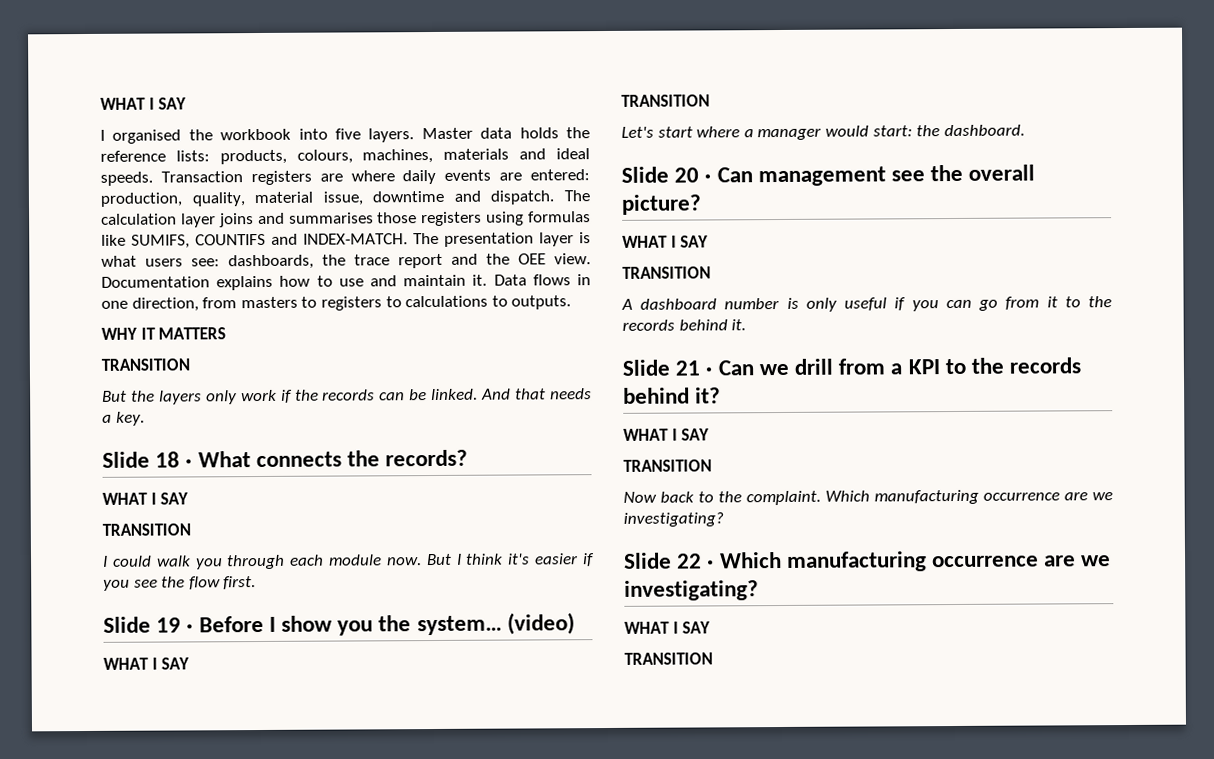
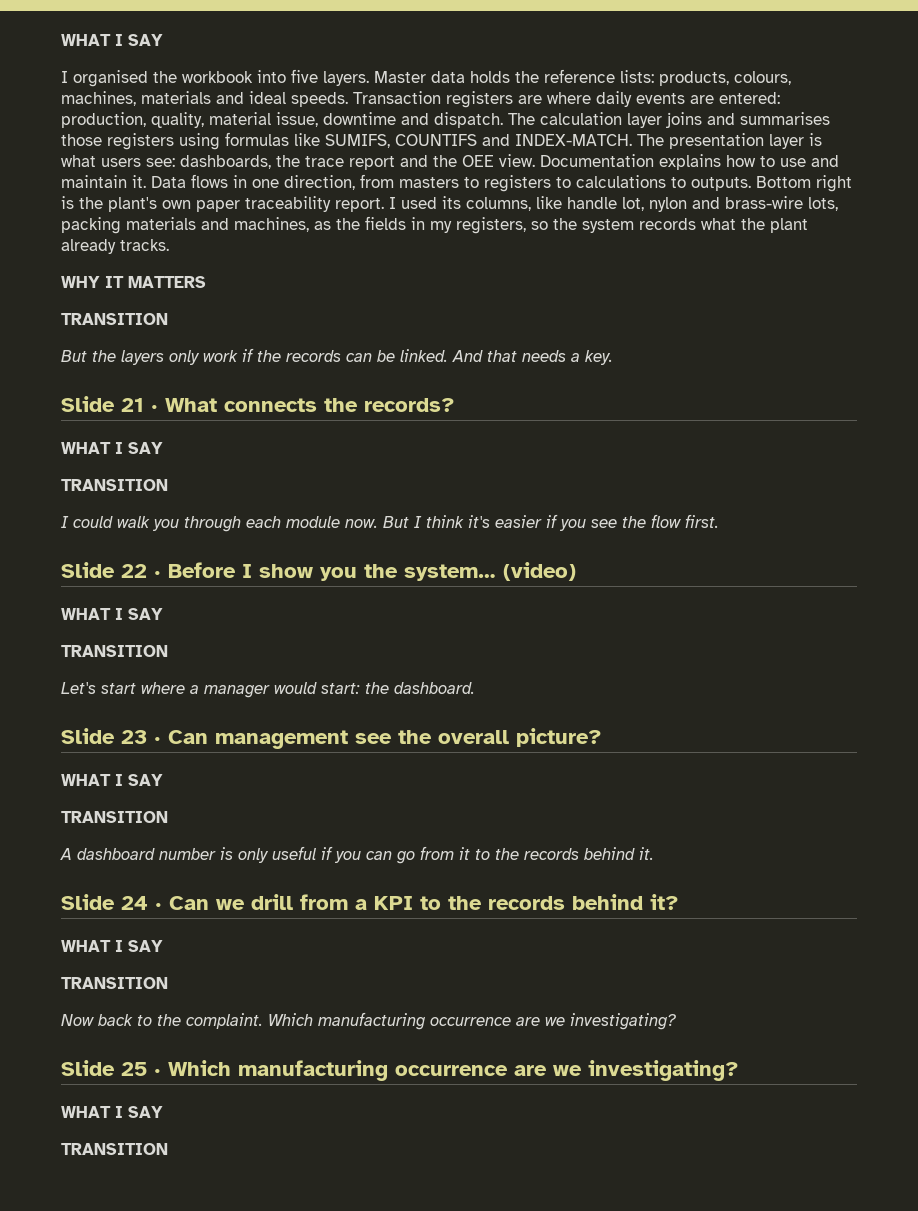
+ Bottom right is the plant's own paper traceability report. I used its columns, like handle lot, nylon and brass-wire lots, packing materials and machines, as the fields in my registers, so the system records what the plant already tracks.
- Slide 18 · What connects the records?
+ Slide 21 · What connects the records?
- Slide 19 · Before I show you the system…
+ Slide 22 · Before I show you the system…
- Slide 20 · Can management see the overall picture?
+ Slide 23 · Can management see the overall picture?
- Slide 21 · Can we drill from a KPI to the records behind it?
+ Slide 24 · Can we drill from a KPI to the records behind it?
- Slide 22 · Which manufacturing occurrence are we investigating?
+ Slide 25 · Which manufacturing occurrence are we investigating?

